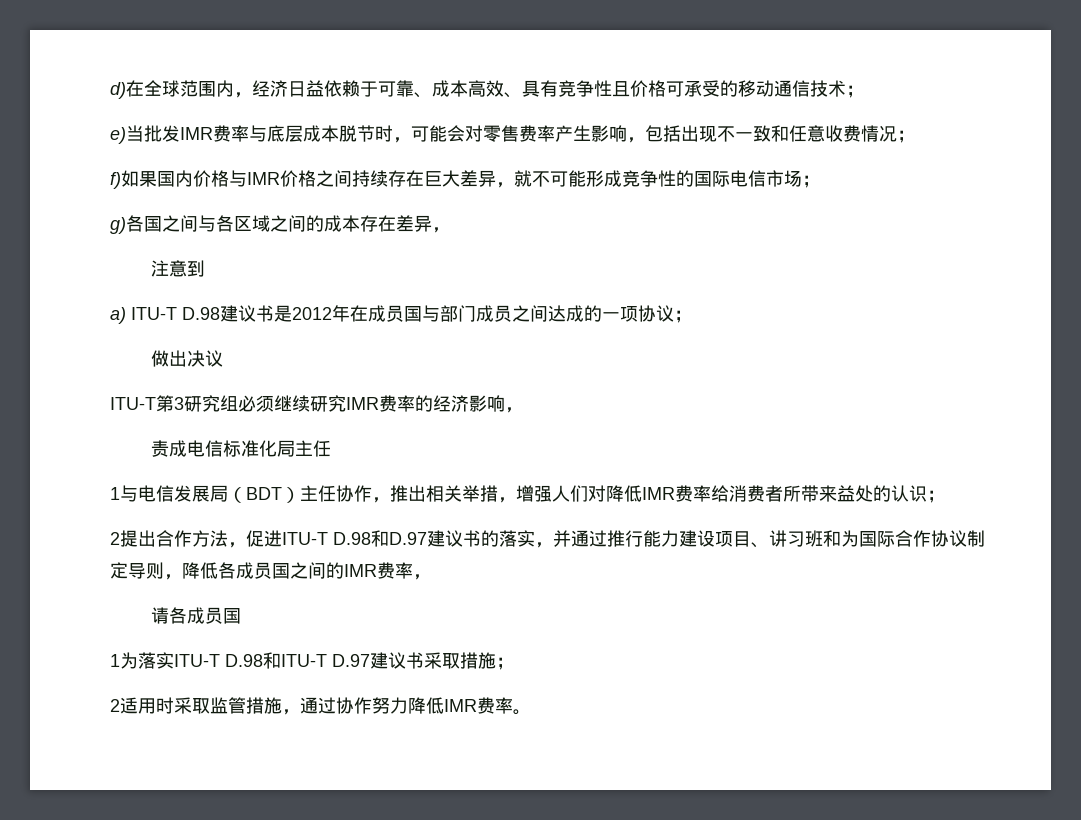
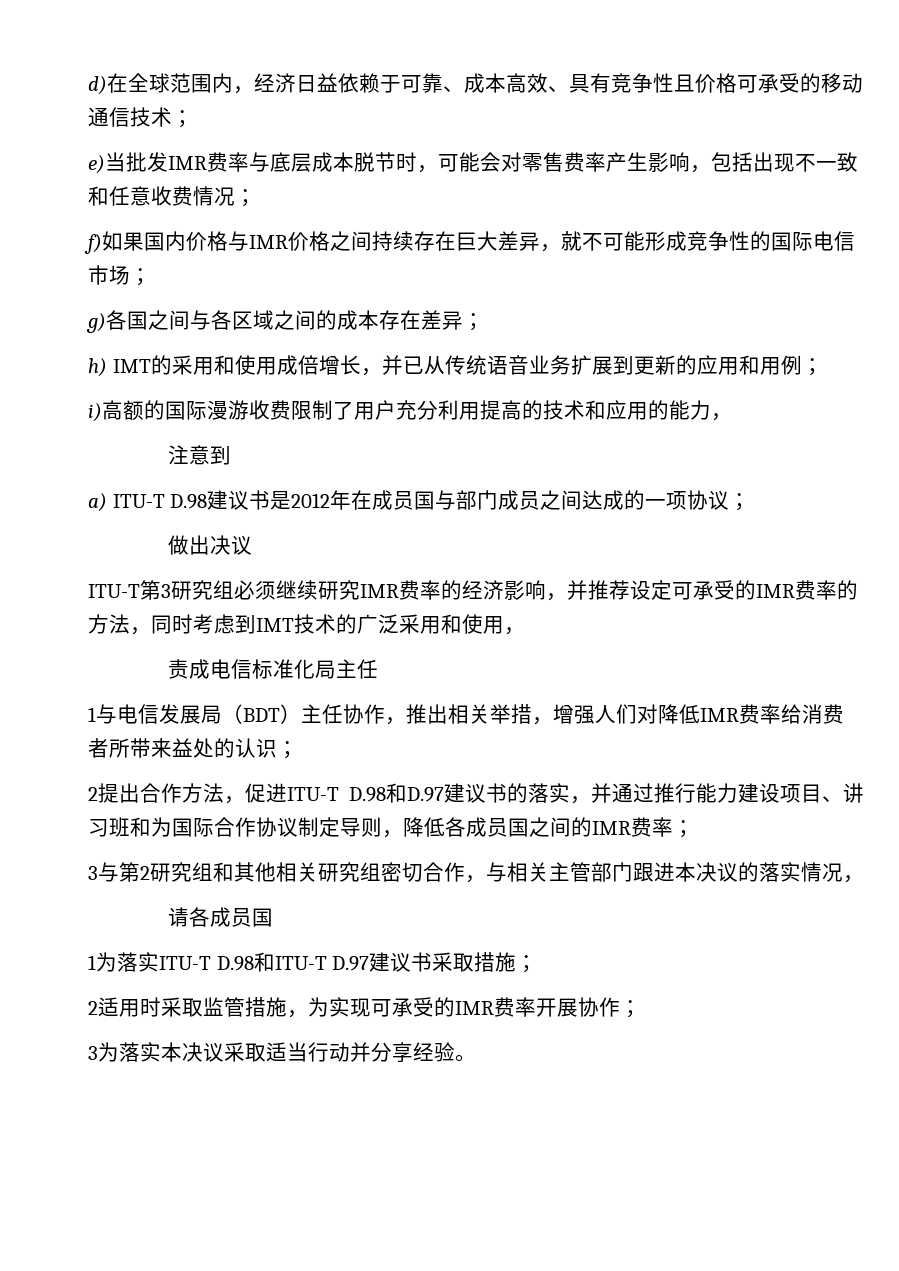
- g)各国之间与各区域之间的成本存在差异，
+ g)各国之间与各区域之间的成本存在差异；
+ h) IMT的采用和使用成倍增长，并已从传统语音业务扩展到更新的应用和用例；
+ i)高额的国际漫游收费限制了用户充分利用提高的技术和应用的能力，
- ITU-T第3研究组必须继续研究IMR费率的经济影响，
+ ITU-T第3研究组必须继续研究IMR费率的经济影响，并推荐设定可承受的IMR费率的方法，同时考虑到IMT技术的广泛采用和使用，
- 2提出合作方法，促进ITU-T D.98和D.97建议书的落实，并通过推行能力建设项目、讲习班和为国际合作协议制定导则，降低各成员国之间的IMR费率，
+ 2提出合作方法，促进ITU-T D.98和D.97建议书的落实，并通过推行能力建设项目、讲习班和为国际合作协议制定导则，降低各成员国之间的IMR费率；
+ 3与第2研究组和其他相关研究组密切合作，与相关主管部门跟进本决议的落实情况，
- 2适用时采取监管措施，通过协作努力降低IMR费率。
+ 2适用时采取监管措施，为实现可承受的IMR费率开展协作；
+ 3为落实本决议采取适当行动并分享经验。

